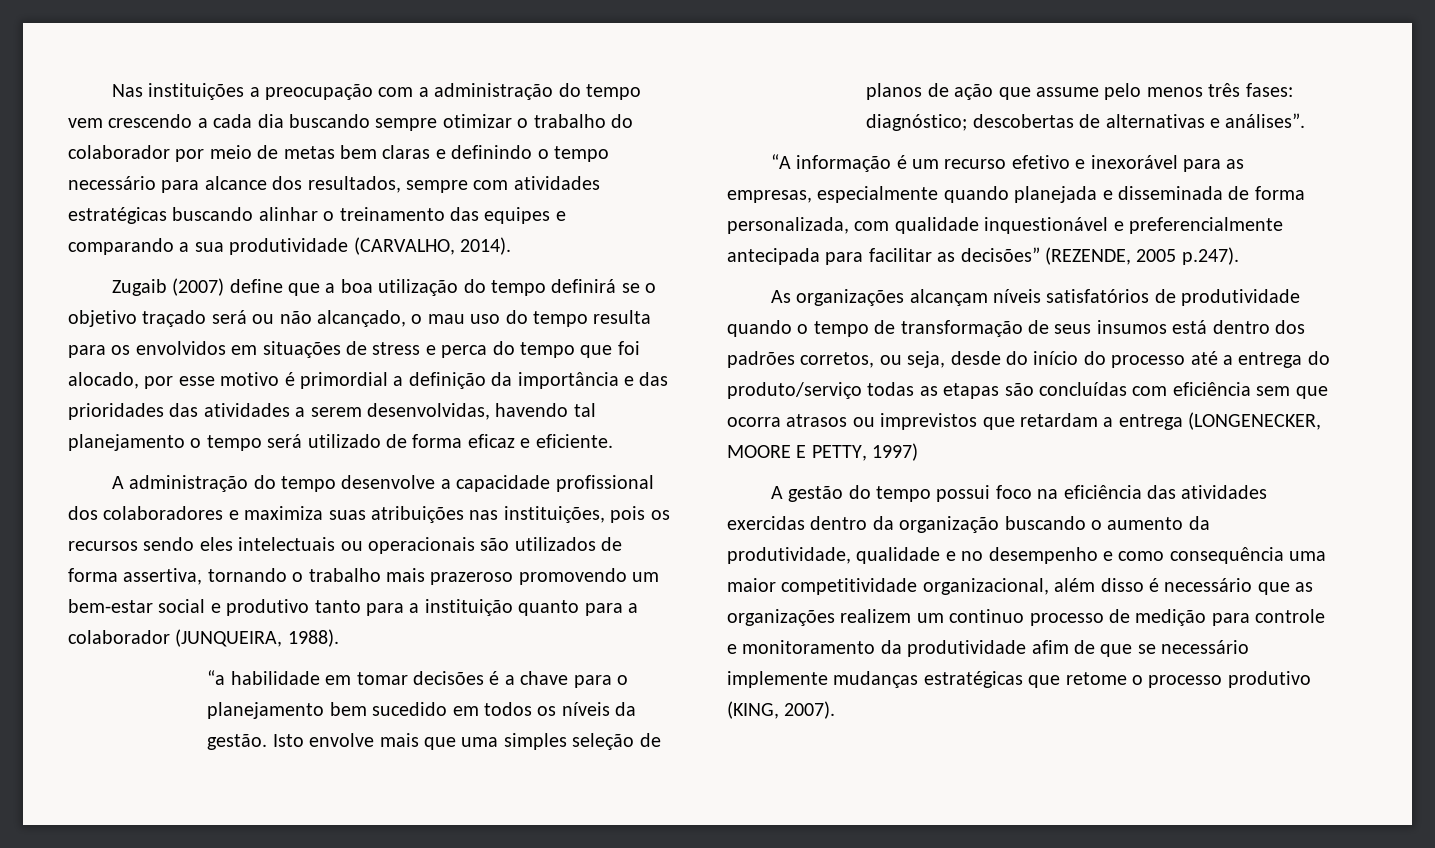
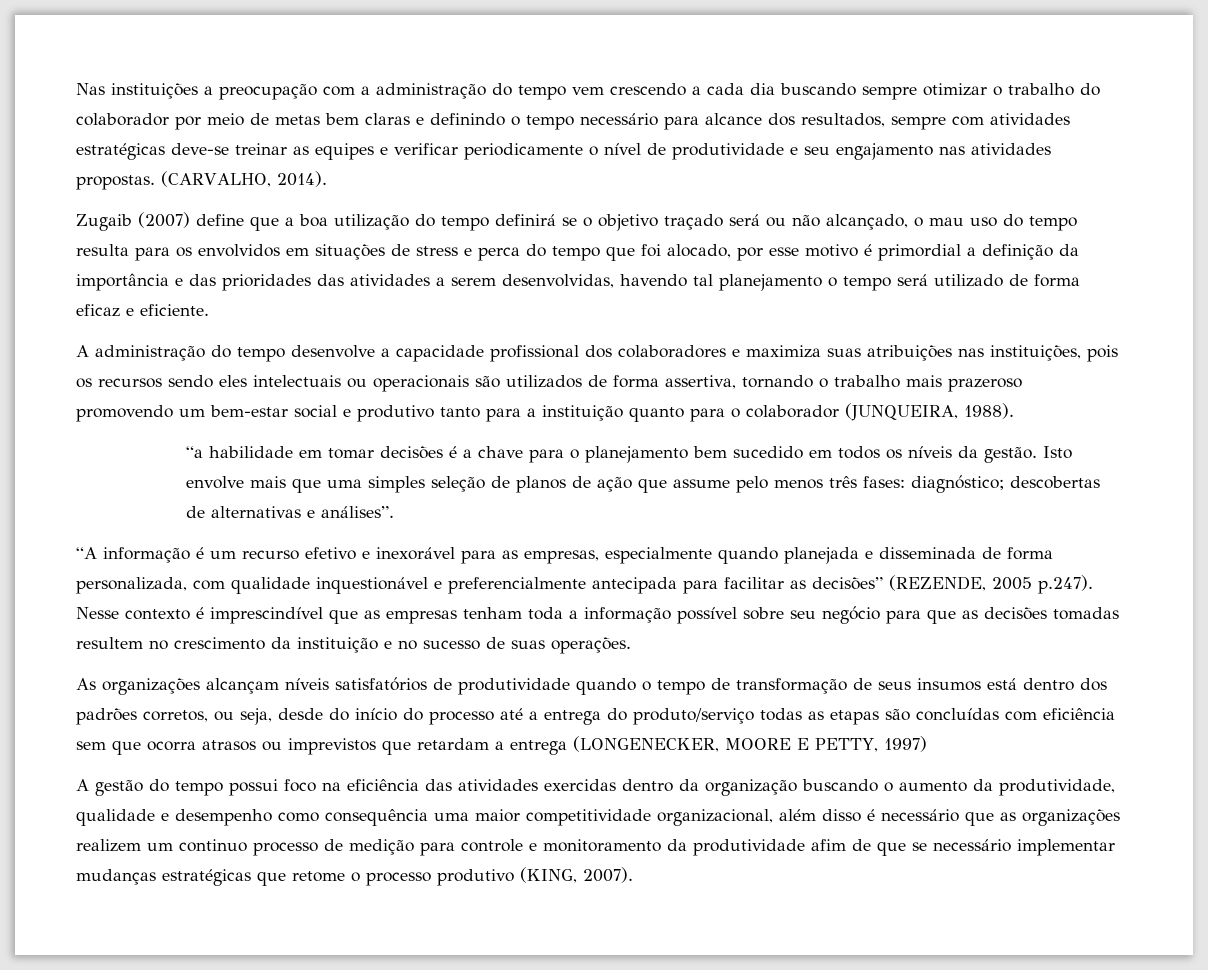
- Nas instituições a preocupação com a administração do tempo vem crescendo a cada dia buscando sempre otimizar o trabalho do colaborador por meio de metas bem claras e definindo o tempo necessário para alcance dos resultados, sempre com atividades estratégicas buscando alinhar o treinamento das equipes e comparando a sua produtividade (CARVALHO, 2014).
+ Nas instituições a preocupação com a administração do tempo vem crescendo a cada dia buscando sempre otimizar o trabalho do colaborador por meio de metas bem claras e definindo o tempo necessário para alcance dos resultados, sempre com atividades estratégicas deve-se treinar as equipes e verificar periodicamente o nível de produtividade e seu engajamento nas atividades propostas. (CARVALHO, 2014).
- A administração do tempo desenvolve a capacidade profissional dos colaboradores e maximiza suas atribuições nas instituições, pois os recursos sendo eles intelectuais ou operacionais são utilizados de forma assertiva, tornando o trabalho mais prazeroso promovendo um bem-estar social e produtivo tanto para a instituição quanto para a colaborador (JUNQUEIRA, 1988).
+ A administração do tempo desenvolve a capacidade profissional dos colaboradores e maximiza suas atribuições nas instituições, pois os recursos sendo eles intelectuais ou operacionais são utilizados de forma assertiva, tornando o trabalho mais prazeroso promovendo um bem-estar social e produtivo tanto para a instituição quanto para o colaborador (JUNQUEIRA, 1988).
- “A informação é um recurso efetivo e inexorável para as empresas, especialmente quando planejada e disseminada de forma personalizada, com qualidade inquestionável e preferencialmente antecipada para facilitar as decisões” (REZENDE, 2005 p.247).
+ “A informação é um recurso efetivo e inexorável para as empresas, especialmente quando planejada e disseminada de forma personalizada, com qualidade inquestionável e preferencialmente antecipada para facilitar as decisões” (REZENDE, 2005 p.247). Nesse contexto é imprescindível que as empresas tenham toda a informação possível sobre seu negócio para que as decisões tomadas resultem no crescimento da instituição e no sucesso de suas operações.
- A gestão do tempo possui foco na eficiência das atividades exercidas dentro da organização buscando o aumento da produtividade, qualidade e no desempenho e como consequência uma maior competitividade organizacional, além disso é necessário que as organizações realizem um continuo processo de medição para controle e monitoramento da produtividade afim de que se necessário implemente mudanças estratégicas que retome o processo produtivo (KING, 2007).
+ A gestão do tempo possui foco na eficiência das atividades exercidas dentro da organização buscando o aumento da produtividade, qualidade e desempenho como consequência uma maior competitividade organizacional, além disso é necessário que as organizações realizem um continuo processo de medição para controle e monitoramento da produtividade afim de que se necessário implementar mudanças estratégicas que retome o processo produtivo (KING, 2007).

